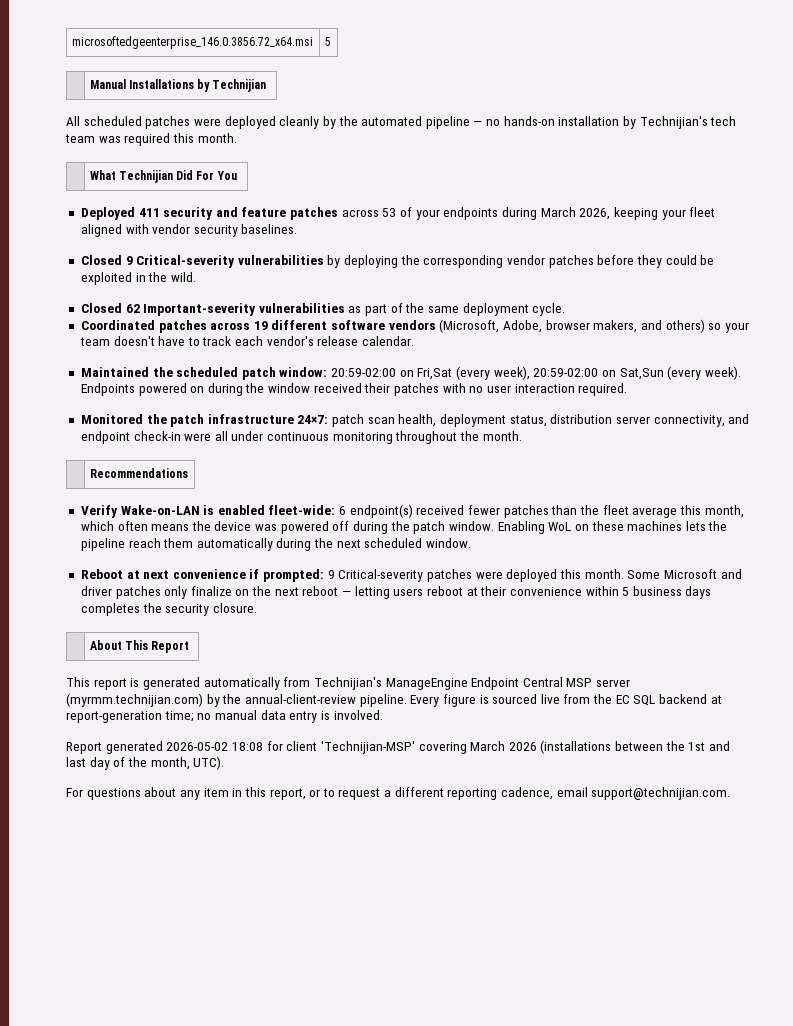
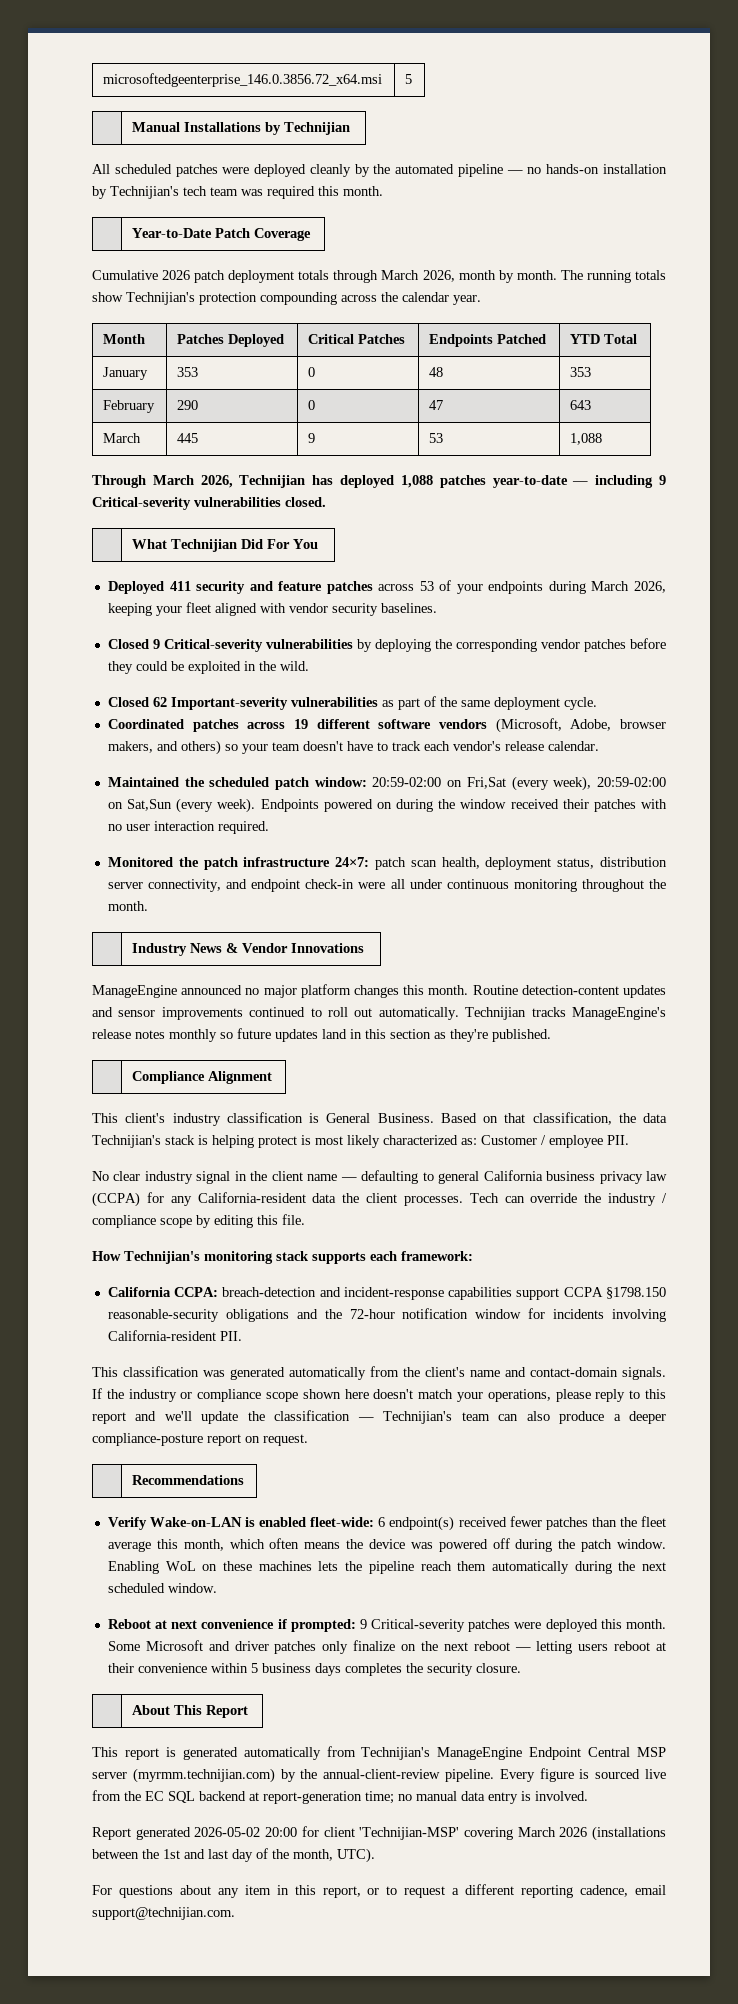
+ | Year-to-Date Patch Coverage
+ Cumulative 2026 patch deployment totals through March 2026, month by month. The running totals show Technijian's protection compounding across the calendar year.
+ Month | Patches Deployed | Critical Patches | Endpoints Patched | YTD Total
+ January | 353 | 0 | 48 | 353
+ February | 290 | 0 | 47 | 643
+ March | 445 | 9 | 53 | 1,088
+ Through March 2026, Technijian has deployed 1,088 patches year-to-date — including 9 Critical-severity vulnerabilities closed.
+ | Industry News & Vendor Innovations
+ ManageEngine announced no major platform changes this month. Routine detection-content updates and sensor improvements continued to roll out automatically. Technijian tracks ManageEngine's release notes monthly so future updates land in this section as they're published.
+ | Compliance Alignment
+ This client's industry classification is General Business. Based on that classification, the data Technijian's stack is helping protect is most likely characterized as: Customer / employee PII.
+ No clear industry signal in the client name — defaulting to general California business privacy law (CCPA) for any California-resident data the client processes. Tech can override the industry / compliance scope by editing this file.
+ How Technijian's monitoring stack supports each framework:
+ California CCPA: breach-detection and incident-response capabilities support CCPA §1798.150 reasonable-security obligations and the 72-hour notification window for incidents involving California-resident PII.
+ This classification was generated automatically from the client's name and contact-domain signals. If the industry or compliance scope shown here doesn't match your operations, please reply to this report and we'll update the classification — Technijian's team can also produce a deeper compliance-posture report on request.
- Report generated 2026-05-02 18:08 for client 'Technijian-MSP' covering March 2026 (installations between the 1st and last day of the month, UTC).
+ Report generated 2026-05-02 20:00 for client 'Technijian-MSP' covering March 2026 (installations between the 1st and last day of the month, UTC).

